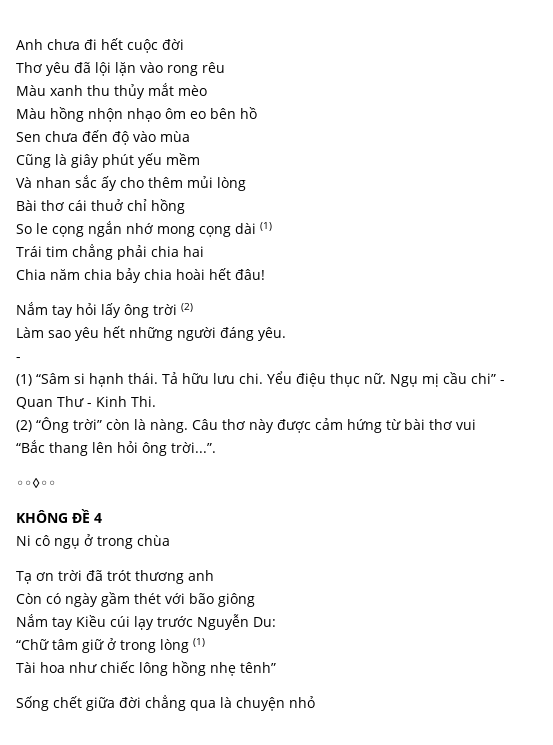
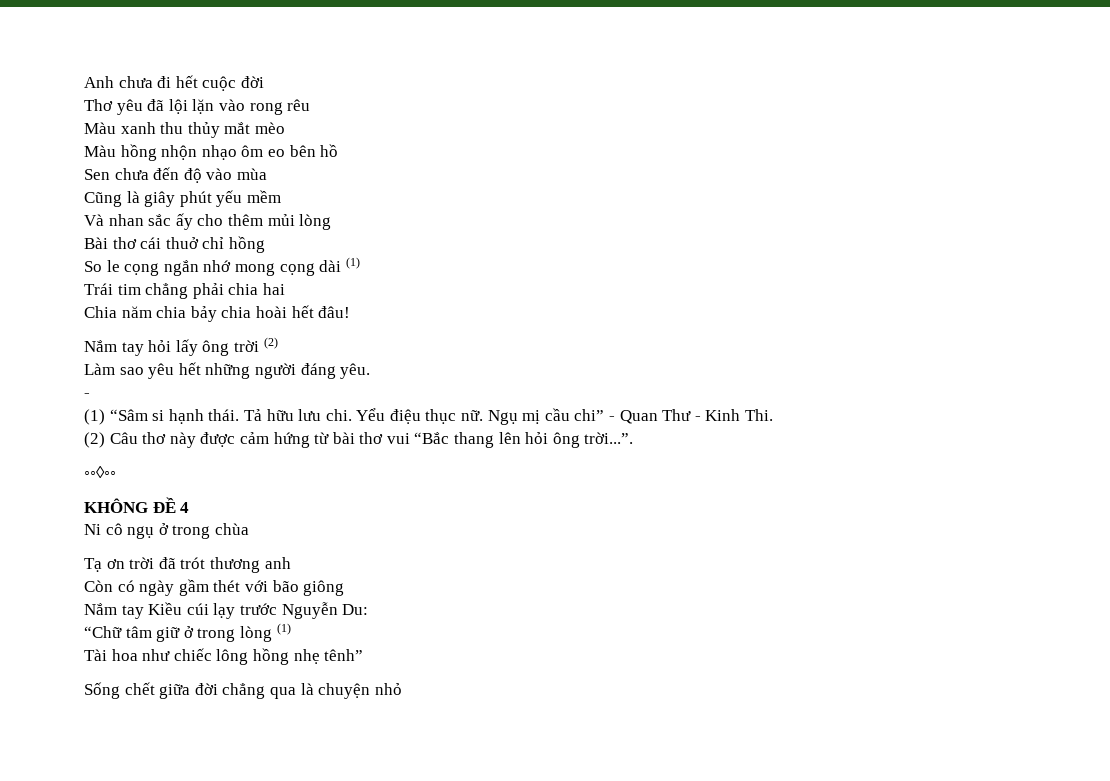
- (2) “Ông trời” còn là nàng. Câu thơ này được cảm hứng từ bài thơ vui “Bắc thang lên hỏi ông trời...”.
+ (2) Câu thơ này được cảm hứng từ bài thơ vui “Bắc thang lên hỏi ông trời...”.

